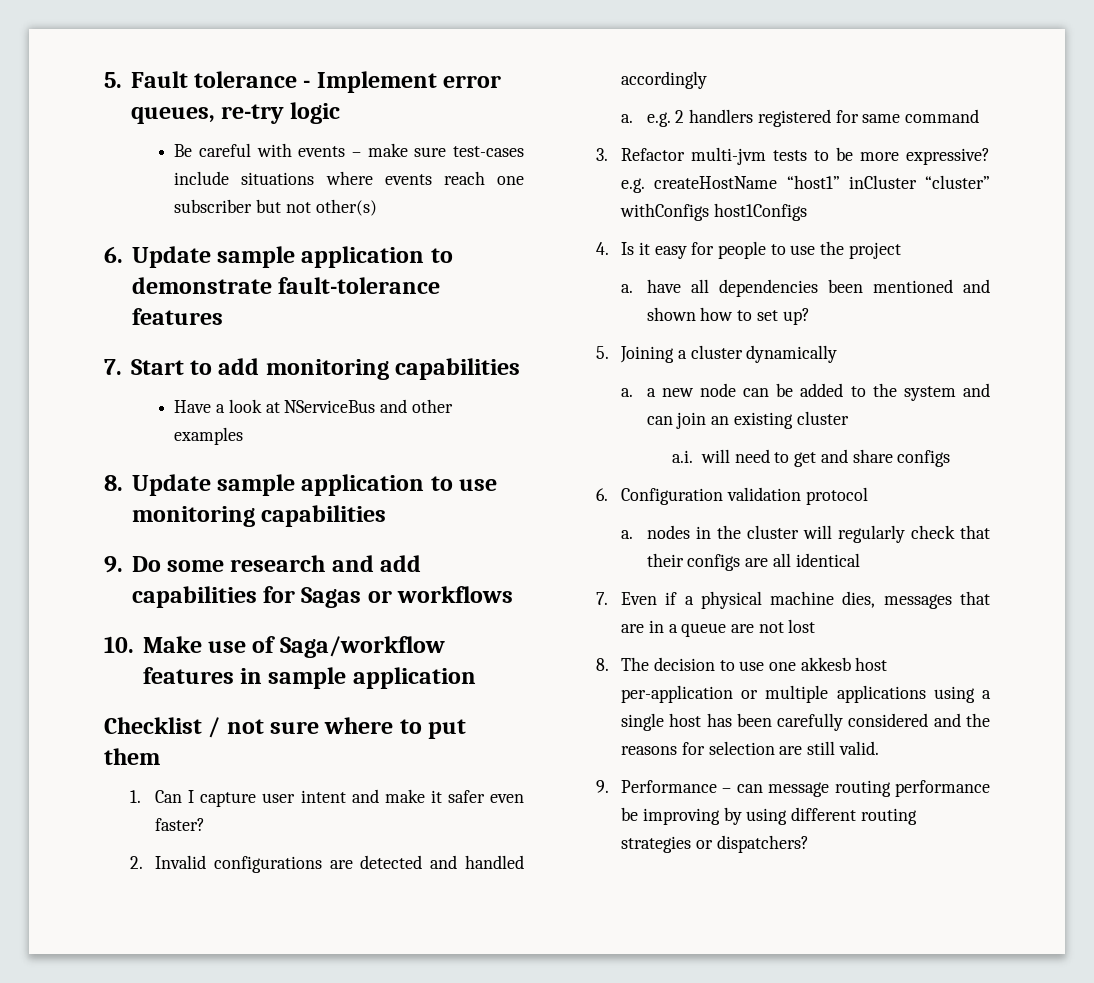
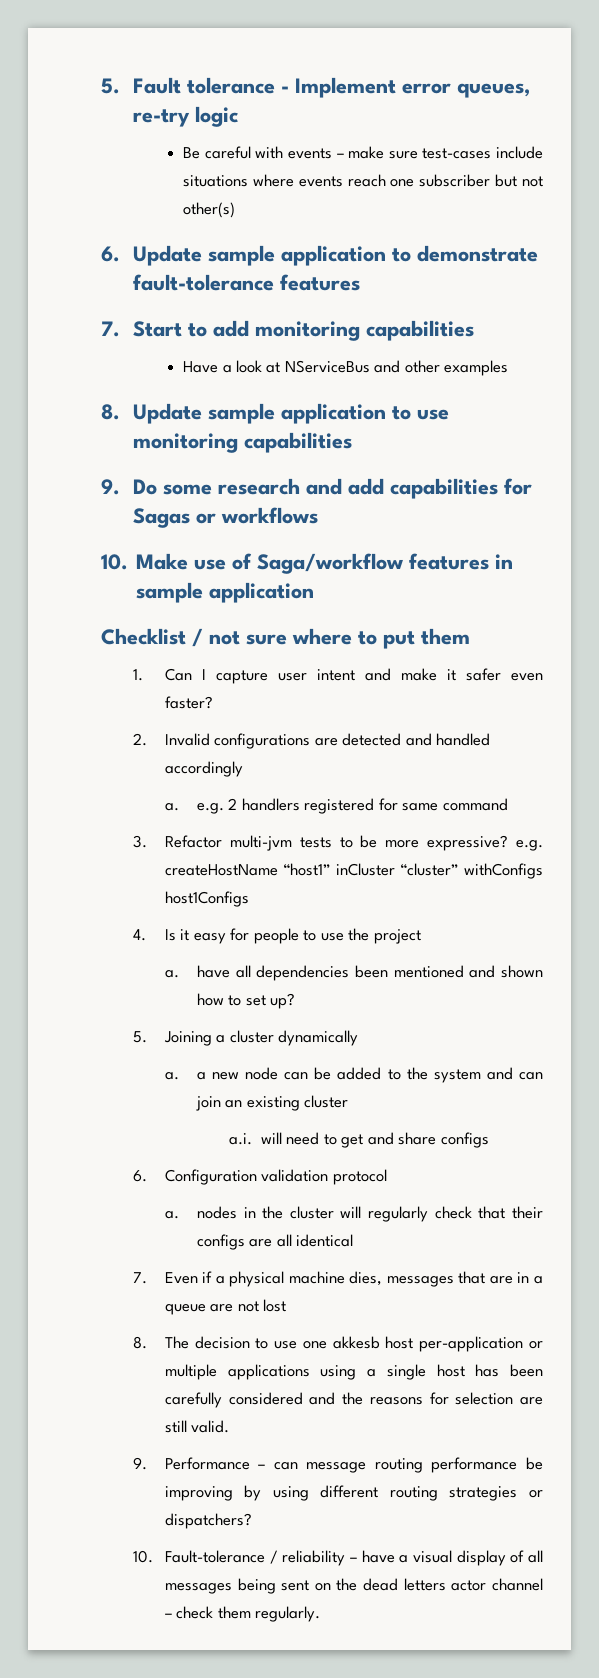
+ 10. Fault-tolerance / reliability – have a visual display of all messages being sent on the dead letters actor channel – check them regularly.

